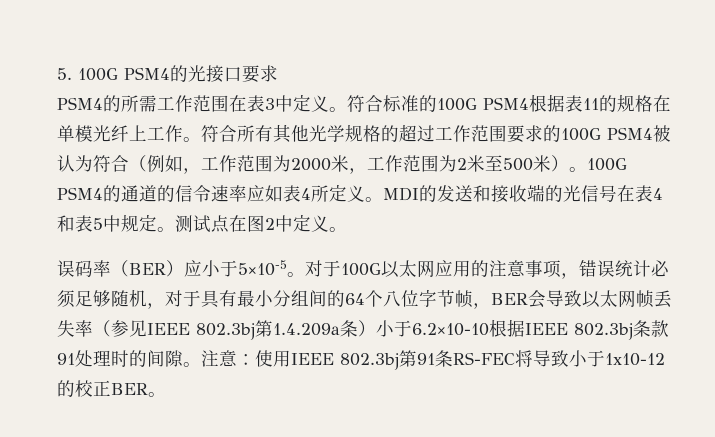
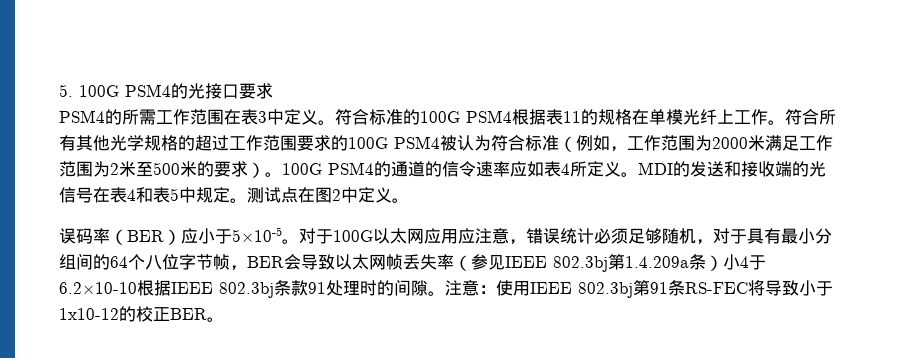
- 符合所有其他光学规格的超过工作范围要求的100G PSM4被认为符合（例如，工作范围为2000米，工作范围为2米至500米）。
+ 符合所有其他光学规格的超过工作范围要求的100G PSM4被认为符合标准（例如，工作范围为2000米满足工作范围为2米至500米的要求）。
- 对于100G以太网应用的注意事项，错误统计必须足够随机，对于具有最小分组间的64个八位字节帧，BER会导致以太网帧丢失率（参见IEEE 802.3bj第1.4.209a条）小于6.2×10-10根据IEEE 802.3bj条款91处理时的间隙。
+ 对于100G以太网应用应注意，错误统计必须足够随机，对于具有最小分组间的64个八位字节帧，BER会导致以太网帧丢失率（参见IEEE 802.3bj第1.4.209a条）小4于6.2×10-10根据IEEE 802.3bj条款91处理时的间隙。

